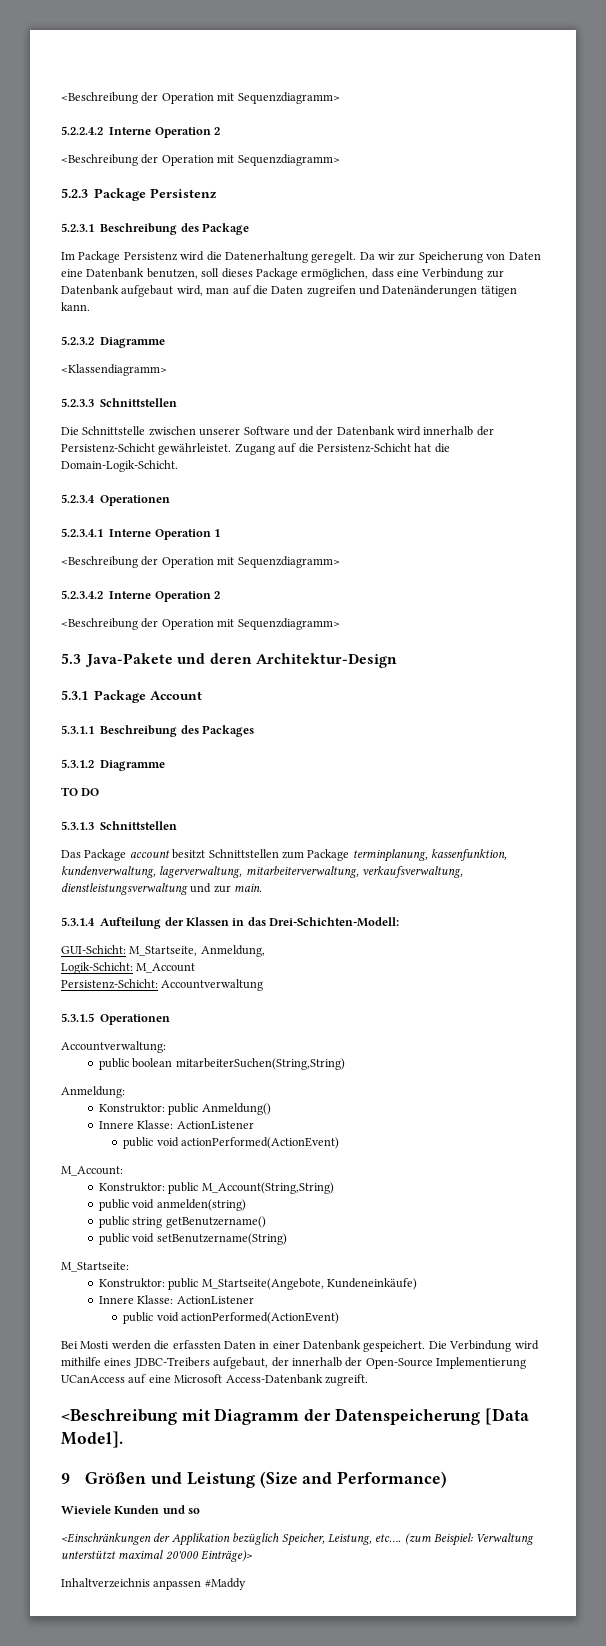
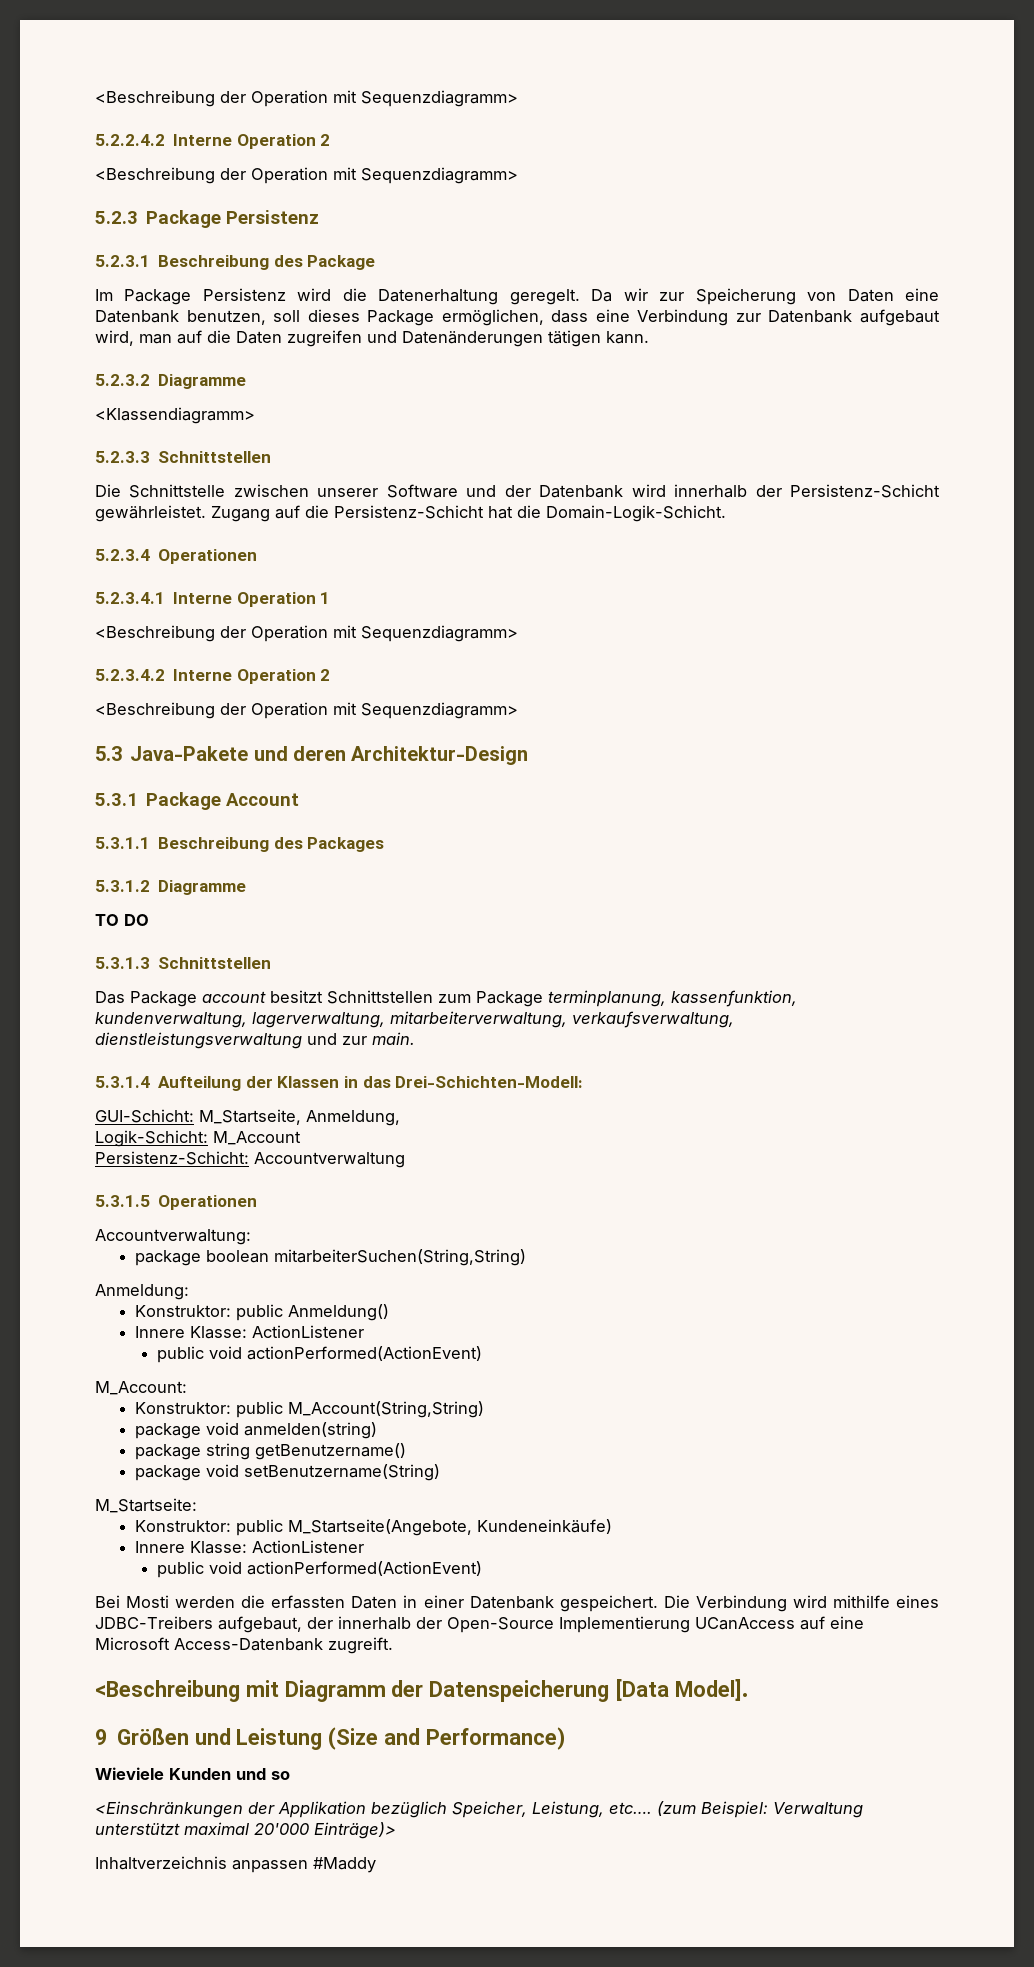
- public boolean mitarbeiterSuchen(String,String)
+ package boolean mitarbeiterSuchen(String,String)
- public void anmelden(string)
+ package void anmelden(string)
- public string getBenutzername()
+ package string getBenutzername()
- public void setBenutzername(String)
+ package void setBenutzername(String)

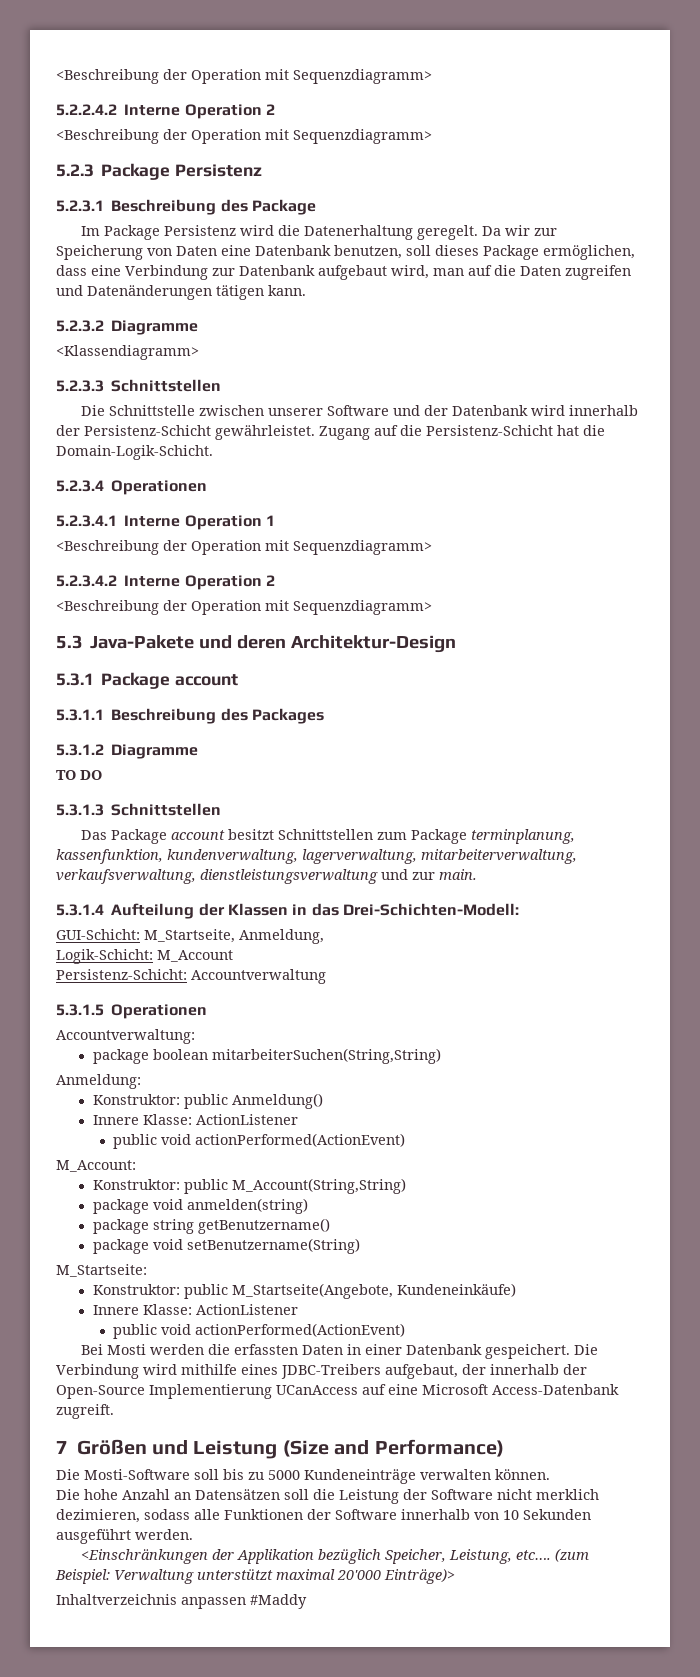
- 5.3.1 Package Account
+ 5.3.1 Package account
- <Beschreibung mit Diagramm der Datenspeicherung [Data Model].
- 9 Größen und Leistung (Size and Performance)
+ 7 Größen und Leistung (Size and Performance)
- Wieviele Kunden und so
+ Die Mosti-Software soll bis zu 5000 Kundeneinträge verwalten können.
+ Die hohe Anzahl an Datensätzen soll die Leistung der Software nicht merklich dezimieren, sodass alle Funktionen der Software innerhalb von 10 Sekunden ausgeführt werden.

